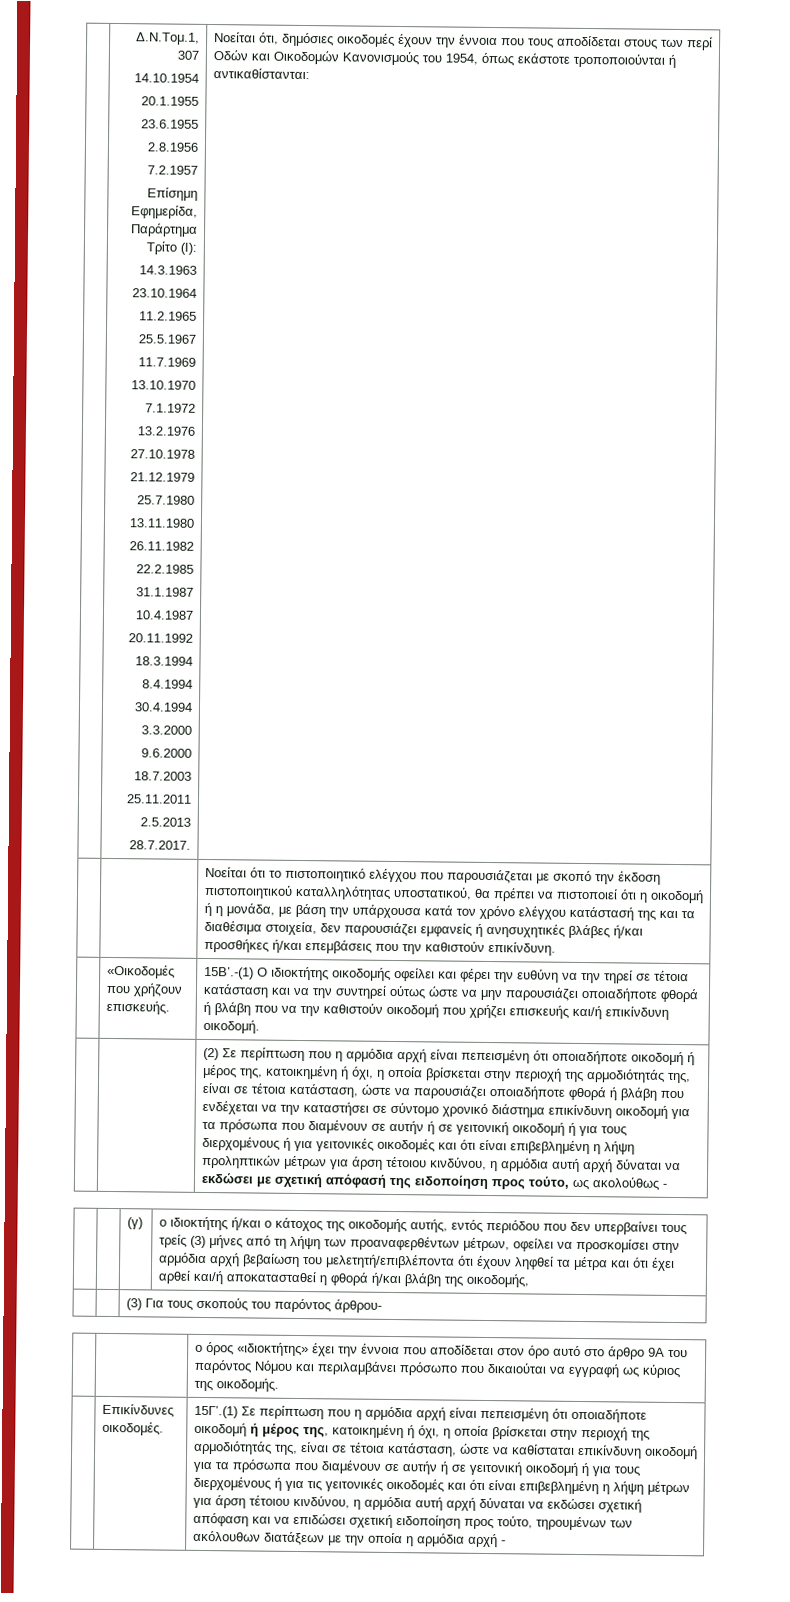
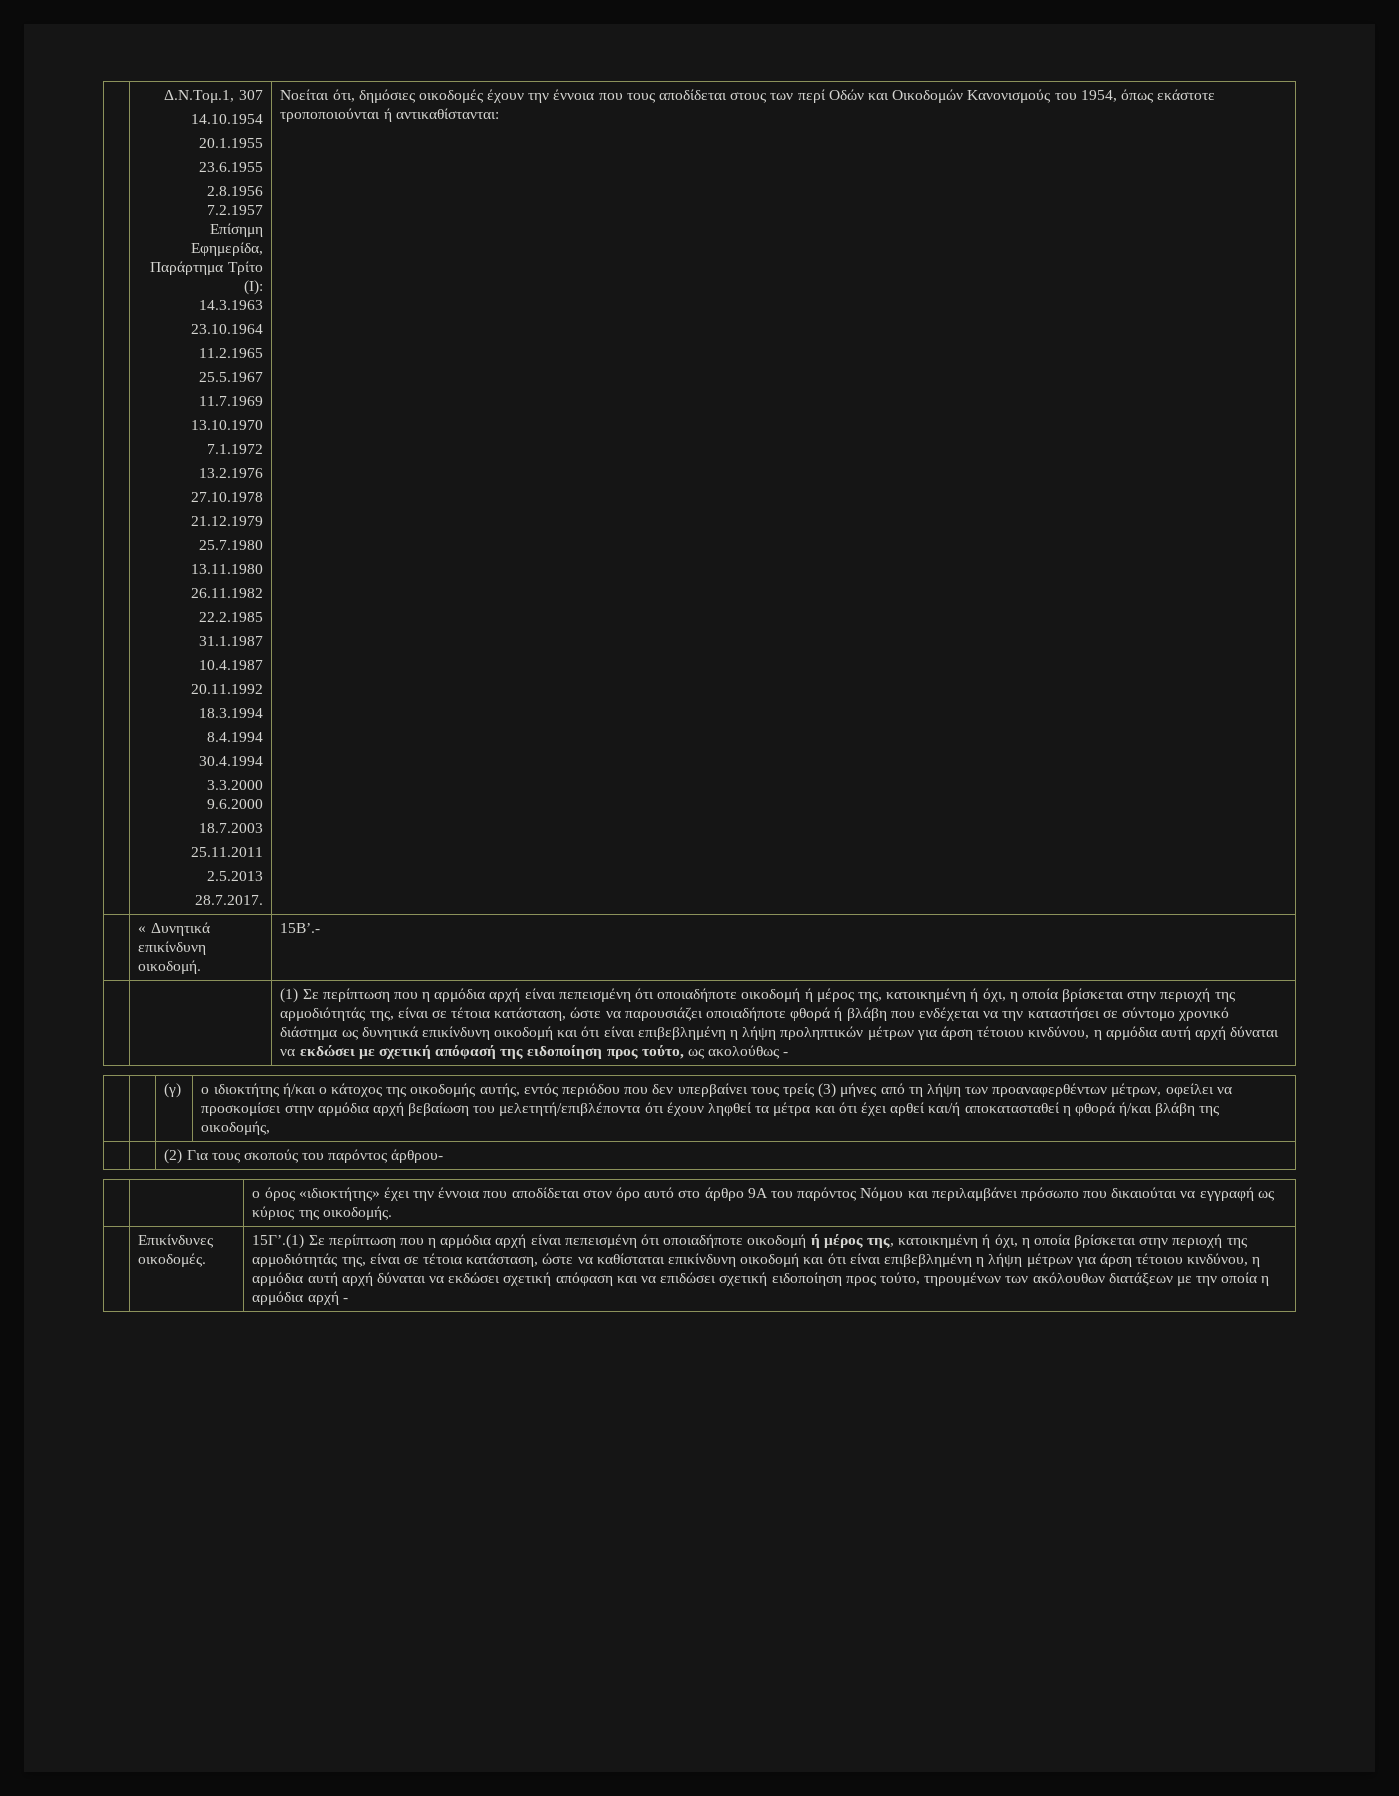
- Νοείται ότι το πιστοποιητικό ελέγχου που παρουσιάζεται με σκοπό την έκδοση πιστοποιητικού καταλληλότητας υποστατικού, θα πρέπει να πιστοποιεί ότι η οικοδομή ή η μονάδα, με βάση την υπάρχουσα κατά τον χρόνο ελέγχου κατάστασή της και τα διαθέσιμα στοιχεία, δεν παρουσιάζει εμφανείς ή ανησυχητικές βλάβες ή/και προσθήκες ή/και επεμβάσεις που την καθιστούν επικίνδυνη.
- | «Οικοδομές που χρήζουν επισκευής. | 15Β’.-(1) Ο ιδιοκτήτης οικοδομής οφείλει και φέρει την ευθύνη να την τηρεί σε τέτοια κατάσταση και να την συντηρεί ούτως ώστε να μην παρουσιάζει οποιαδήποτε φθορά ή βλάβη που να την καθιστούν οικοδομή που χρήζει επισκευής και/ή επικίνδυνη οικοδομή.
+ « Δυνητικά επικίνδυνη οικοδομή.
- (2) Σε περίπτωση που η αρμόδια αρχή είναι πεπεισμένη ότι οποιαδήποτε οικοδομή ή μέρος της, κατοικημένη ή όχι, η οποία βρίσκεται στην περιοχή της αρμοδιότητάς της, είναι σε τέτοια κατάσταση, ώστε να παρουσιάζει οποιαδήποτε φθορά ή βλάβη που ενδέχεται να την καταστήσει σε σύντομο χρονικό διάστημα επικίνδυνη οικοδομή για τα πρόσωπα που διαμένουν σε αυτήν ή σε γειτονική οικοδομή ή για τους διερχομένους ή για γειτονικές οικοδομές και ότι είναι επιβεβλημένη η λήψη προληπτικών μέτρων για άρση τέτοιου κινδύνου, η αρμόδια αυτή αρχή δύναται να εκδώσει με σχετική απόφασή της ειδοποίηση προς τούτο, ως ακολούθως -
+ 15Β’.-
+ | | (1) Σε περίπτωση που η αρμόδια αρχή είναι πεπεισμένη ότι οποιαδήποτε οικοδομή ή μέρος της, κατοικημένη ή όχι, η οποία βρίσκεται στην περιοχή της αρμοδιότητάς της, είναι σε τέτοια κατάσταση, ώστε να παρουσιάζει οποιαδήποτε φθορά ή βλάβη που ενδέχεται να την καταστήσει σε σύντομο χρονικό διάστημα ως δυνητικά επικίνδυνη οικοδομή και ότι είναι επιβεβλημένη η λήψη προληπτικών μέτρων για άρση τέτοιου κινδύνου, η αρμόδια αυτή αρχή δύναται να εκδώσει με σχετική απόφασή της ειδοποίηση προς τούτο, ως ακολούθως -
- | | (3) Για τους σκοπούς του παρόντος άρθρου-
+ | | (2) Για τους σκοπούς του παρόντος άρθρου-
- 15Γ’.(1) Σε περίπτωση που η αρμόδια αρχή είναι πεπεισμένη ότι οποιαδήποτε οικοδομή ή μέρος της, κατοικημένη ή όχι, η οποία βρίσκεται στην περιοχή της αρμοδιότητάς της, είναι σε τέτοια κατάσταση, ώστε να καθίσταται επικίνδυνη οικοδομή για τα πρόσωπα που διαμένουν σε αυτήν ή σε γειτονική οικοδομή ή για τους διερχομένους ή για τις γειτονικές οικοδομές και ότι είναι επιβεβλημένη η λήψη μέτρων για άρση τέτοιου κινδύνου, η αρμόδια αυτή αρχή δύναται να εκδώσει σχετική απόφαση και να επιδώσει σχετική ειδοποίηση προς τούτο, τηρουμένων των ακόλουθων διατάξεων με την οποία η αρμόδια αρχή -
+ 15Γ’.(1) Σε περίπτωση που η αρμόδια αρχή είναι πεπεισμένη ότι οποιαδήποτε οικοδομή ή μέρος της, κατοικημένη ή όχι, η οποία βρίσκεται στην περιοχή της αρμοδιότητάς της, είναι σε τέτοια κατάσταση, ώστε να καθίσταται επικίνδυνη οικοδομή και ότι είναι επιβεβλημένη η λήψη μέτρων για άρση τέτοιου κινδύνου, η αρμόδια αυτή αρχή δύναται να εκδώσει σχετική απόφαση και να επιδώσει σχετική ειδοποίηση προς τούτο, τηρουμένων των ακόλουθων διατάξεων με την οποία η αρμόδια αρχή -

